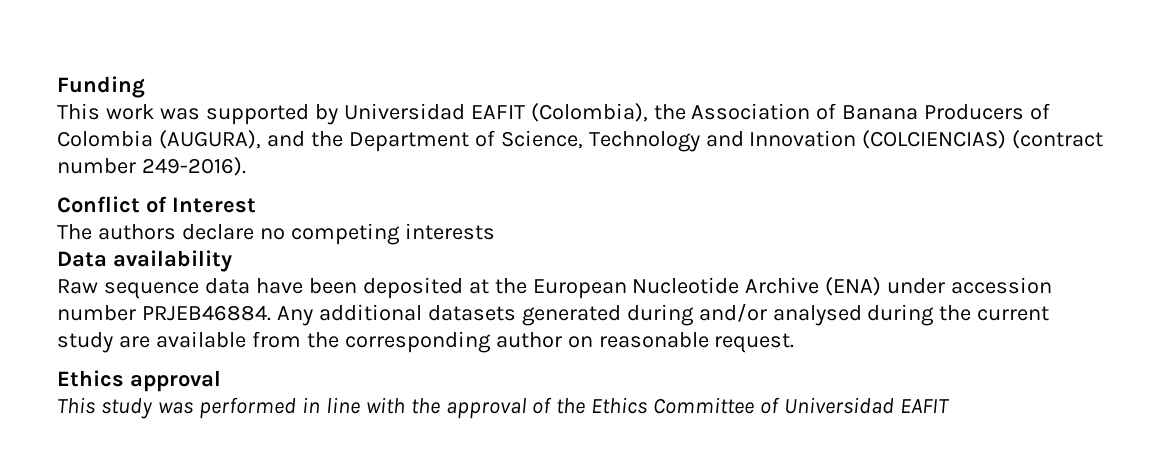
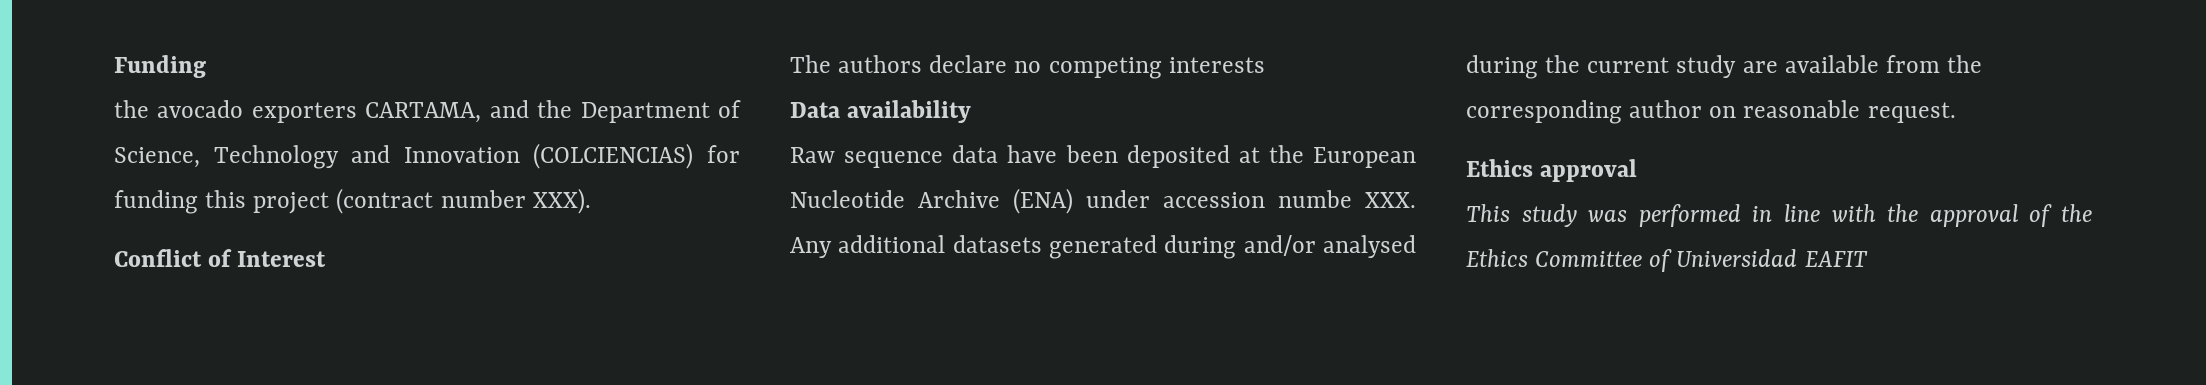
- This work was supported by Universidad EAFIT (Colombia), the Association of Banana Producers of Colombia (AUGURA), and the Department of Science, Technology and Innovation (COLCIENCIAS) (contract number 249-2016).
+ the avocado exporters CARTAMA, and the Department of Science, Technology and Innovation (COLCIENCIAS) for funding this project (contract number XXX).
- Raw sequence data have been deposited at the European Nucleotide Archive (ENA) under accession number PRJEB46884. Any additional datasets generated during and/or analysed during the current study are available from the corresponding author on reasonable request.
+ Raw sequence data have been deposited at the European Nucleotide Archive (ENA) under accession numbe XXX. Any additional datasets generated during and/or analysed during the current study are available from the corresponding author on reasonable request.

